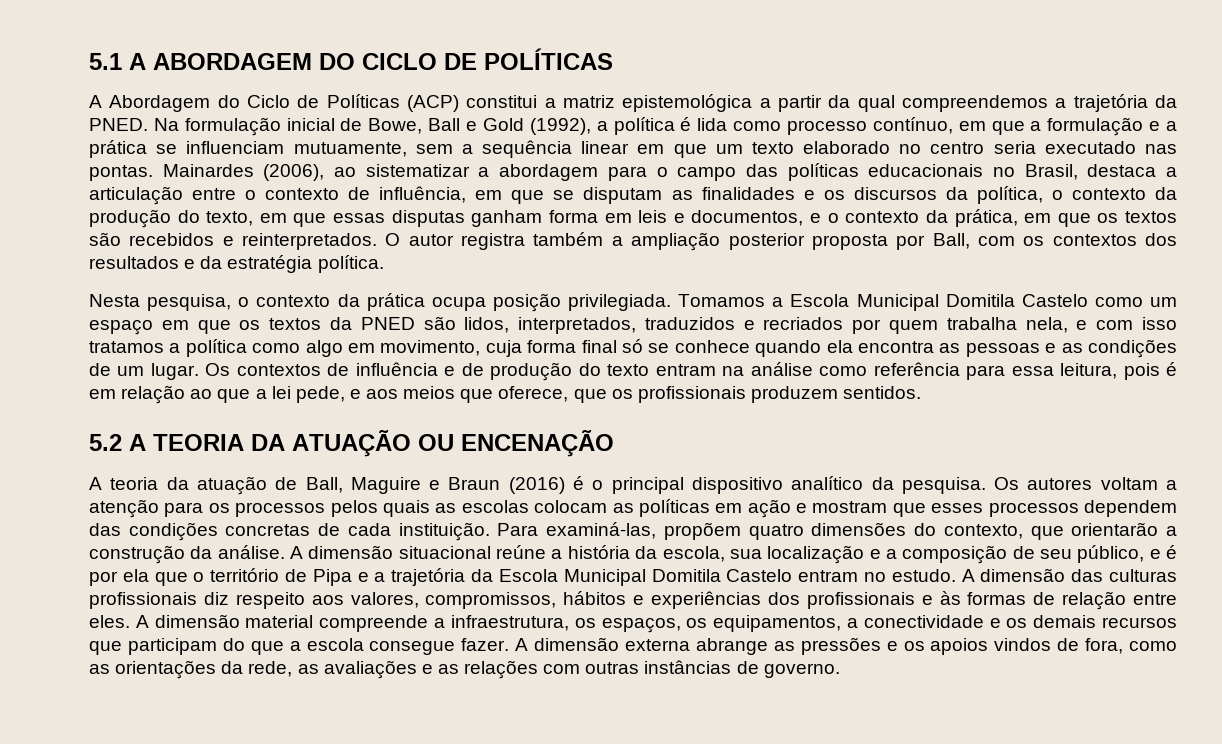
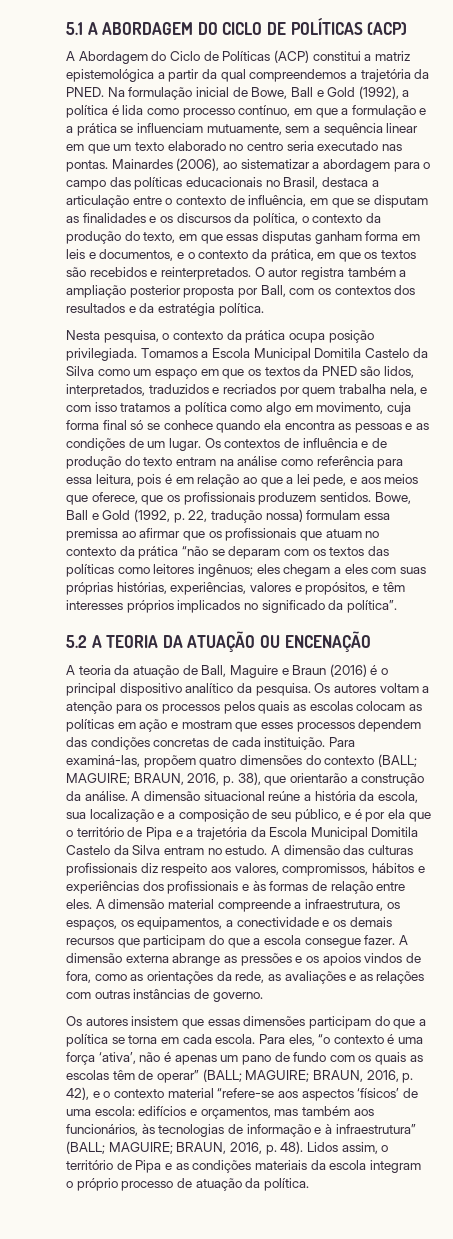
- 5.1 A ABORDAGEM DO CICLO DE POLÍTICAS
+ 5.1 A ABORDAGEM DO CICLO DE POLÍTICAS (ACP)
- Tomamos a Escola Municipal Domitila Castelo como um espaço em que os textos da PNED são lidos, interpretados, traduzidos e recriados por quem trabalha nela, e com isso tratamos a política como algo em movimento, cuja forma final só se conhece quando ela encontra as pessoas e as condições de um lugar.
+ Tomamos a Escola Municipal Domitila Castelo da Silva como um espaço em que os textos da PNED são lidos, interpretados, traduzidos e recriados por quem trabalha nela, e com isso tratamos a política como algo em movimento, cuja forma final só se conhece quando ela encontra as pessoas e as condições de um lugar.
+ Bowe, Ball e Gold (1992, p. 22, tradução nossa) formulam essa premissa ao afirmar que os profissionais que atuam no contexto da prática “não se deparam com os textos das políticas como leitores ingênuos; eles chegam a eles com suas próprias histórias, experiências, valores e propósitos, e têm interesses próprios implicados no significado da política”.
- Para examiná-las, propõem quatro dimensões do contexto, que orientarão a construção da análise.
+ Para examiná-las, propõem quatro dimensões do contexto (BALL; MAGUIRE; BRAUN, 2016, p. 38), que orientarão a construção da análise.
- A dimensão situacional reúne a história da escola, sua localização e a composição de seu público, e é por ela que o território de Pipa e a trajetória da Escola Municipal Domitila Castelo entram no estudo.
+ A dimensão situacional reúne a história da escola, sua localização e a composição de seu público, e é por ela que o território de Pipa e a trajetória da Escola Municipal Domitila Castelo da Silva entram no estudo.
+ Os autores insistem que essas dimensões participam do que a política se torna em cada escola. Para eles, “o contexto é uma força ‘ativa’, não é apenas um pano de fundo com os quais as escolas têm de operar” (BALL; MAGUIRE; BRAUN, 2016, p. 42), e o contexto material “refere-se aos aspectos ‘físicos’ de uma escola: edifícios e orçamentos, mas também aos funcionários, às tecnologias de informação e à infraestrutura” (BALL; MAGUIRE; BRAUN, 2016, p. 48). Lidos assim, o território de Pipa e as condições materiais da escola integram o próprio processo de atuação da política.

